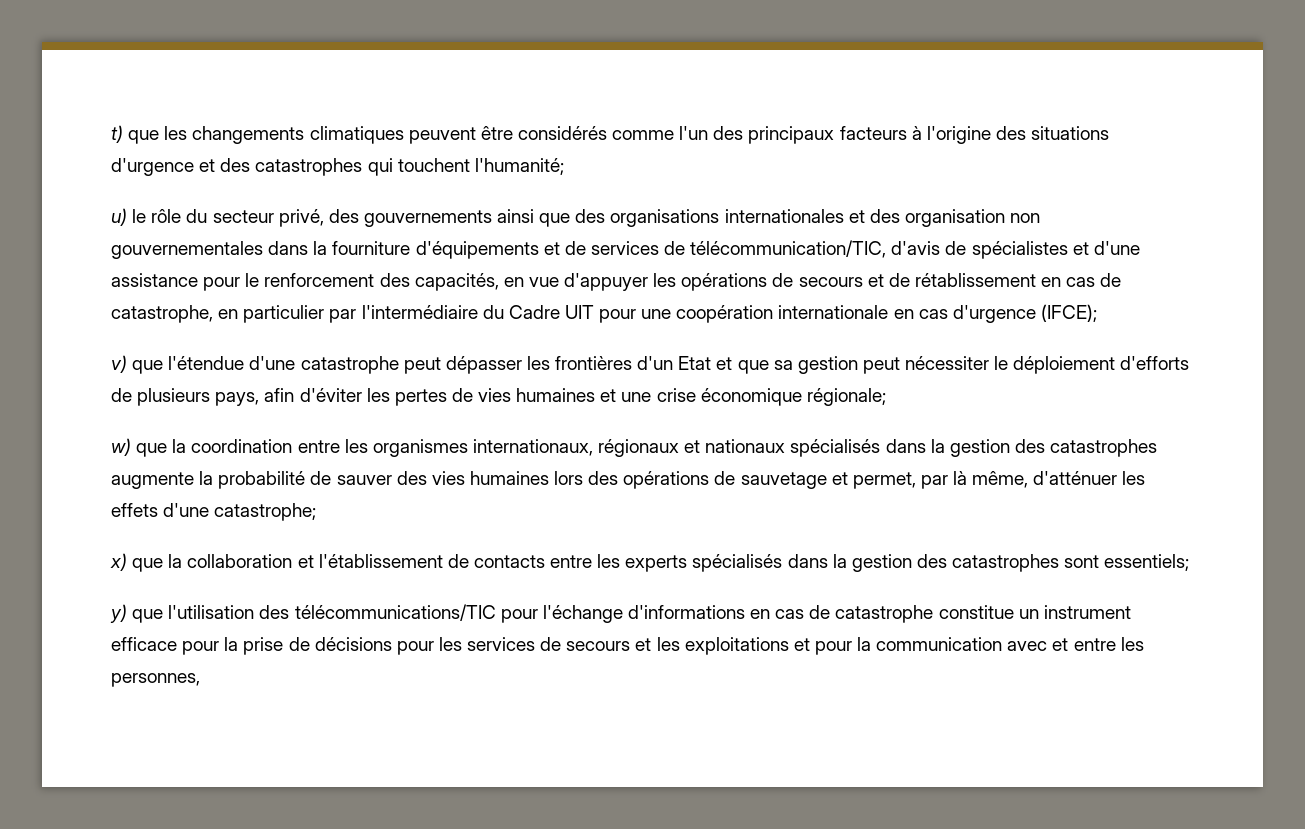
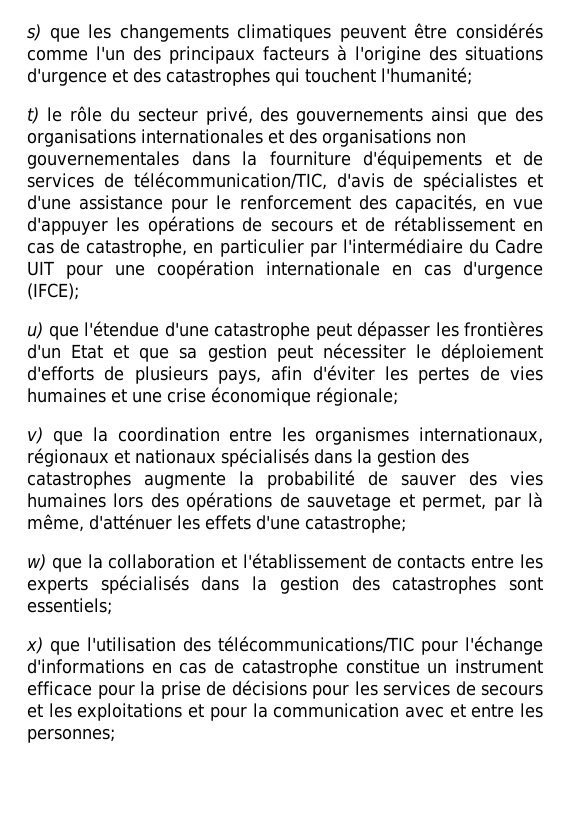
- t) que les changements climatiques peuvent être considérés comme l'un des principaux facteurs à l'origine des situations d'urgence et des catastrophes qui touchent l'humanité;
+ s) que les changements climatiques peuvent être considérés comme l'un des principaux facteurs à l'origine des situations d'urgence et des catastrophes qui touchent l'humanité;
- u) le rôle du secteur privé, des gouvernements ainsi que des organisations internationales et des organisation non gouvernementales dans la fourniture d'équipements et de services de télécommunication/TIC, d'avis de spécialistes et d'une assistance pour le renforcement des capacités, en vue d'appuyer les opérations de secours et de rétablissement en cas de catastrophe, en particulier par l'intermédiaire du Cadre UIT pour une coopération internationale en cas d'urgence (IFCE);
+ t) le rôle du secteur privé, des gouvernements ainsi que des organisations internationales et des organisations non gouvernementales dans la fourniture d'équipements et de services de télécommunication/TIC, d'avis de spécialistes et d'une assistance pour le renforcement des capacités, en vue d'appuyer les opérations de secours et de rétablissement en cas de catastrophe, en particulier par l'intermédiaire du Cadre UIT pour une coopération internationale en cas d'urgence (IFCE);
- v) que l'étendue d'une catastrophe peut dépasser les frontières d'un Etat et que sa gestion peut nécessiter le déploiement d'efforts de plusieurs pays, afin d'éviter les pertes de vies humaines et une crise économique régionale;
+ u) que l'étendue d'une catastrophe peut dépasser les frontières d'un Etat et que sa gestion peut nécessiter le déploiement d'efforts de plusieurs pays, afin d'éviter les pertes de vies humaines et une crise économique régionale;
- w) que la coordination entre les organismes internationaux, régionaux et nationaux spécialisés dans la gestion des catastrophes augmente la probabilité de sauver des vies humaines lors des opérations de sauvetage et permet, par là même, d'atténuer les effets d'une catastrophe;
+ v) que la coordination entre les organismes internationaux, régionaux et nationaux spécialisés dans la gestion des catastrophes augmente la probabilité de sauver des vies humaines lors des opérations de sauvetage et permet, par là même, d'atténuer les effets d'une catastrophe;
- x) que la collaboration et l'établissement de contacts entre les experts spécialisés dans la gestion des catastrophes sont essentiels;
+ w) que la collaboration et l'établissement de contacts entre les experts spécialisés dans la gestion des catastrophes sont essentiels;
- y) que l'utilisation des télécommunications/TIC pour l'échange d'informations en cas de catastrophe constitue un instrument efficace pour la prise de décisions pour les services de secours et les exploitations et pour la communication avec et entre les personnes,
+ x) que l'utilisation des télécommunications/TIC pour l'échange d'informations en cas de catastrophe constitue un instrument efficace pour la prise de décisions pour les services de secours et les exploitations et pour la communication avec et entre les personnes;

